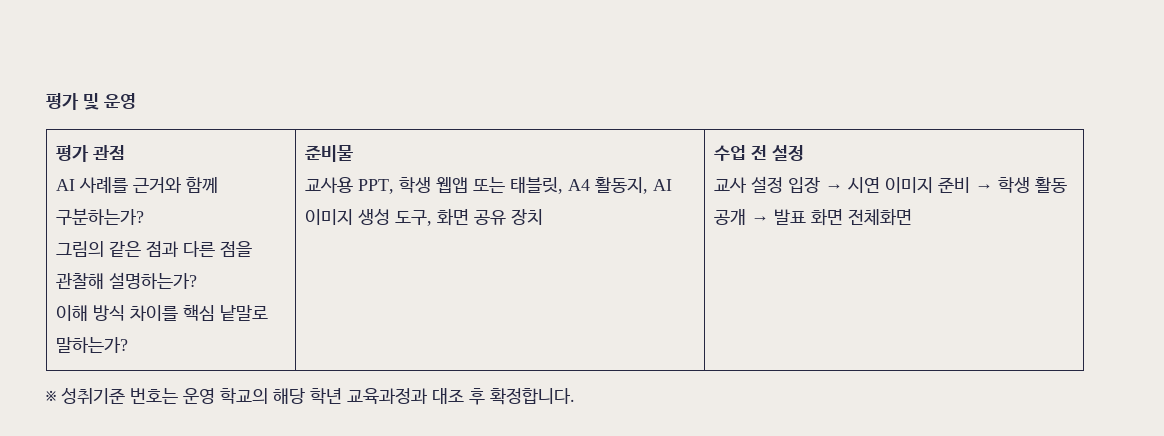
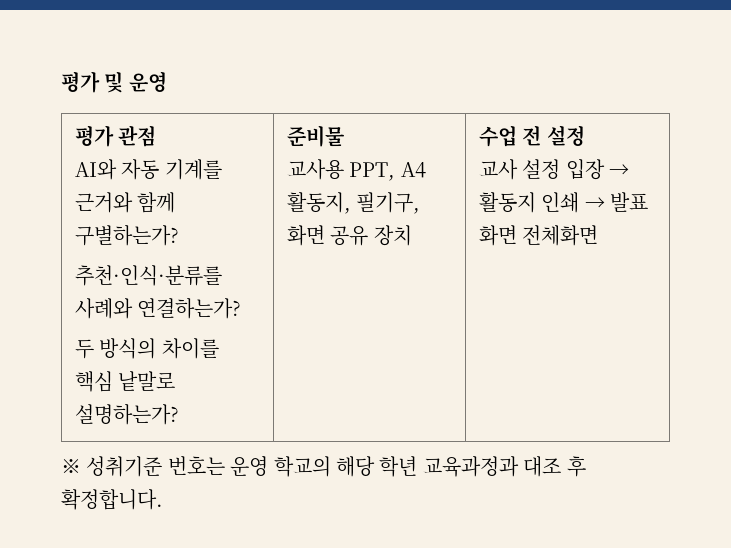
- AI 사례를 근거와 함께 구분하는가?
- 그림의 같은 점과 다른 점을 관찰해 설명하는가?
- 이해 방식 차이를 핵심 낱말로 말하는가?
+ AI와 자동 기계를 근거와 함께 구별하는가?
+ 추천·인식·분류를 사례와 연결하는가?
+ 두 방식의 차이를 핵심 낱말로 설명하는가?
- 교사용 PPT, 학생 웹앱 또는 태블릿, A4 활동지, AI 이미지 생성 도구, 화면 공유 장치
+ 교사용 PPT, A4 활동지, 필기구, 화면 공유 장치
- 교사 설정 입장 → 시연 이미지 준비 → 학생 활동 공개 → 발표 화면 전체화면
+ 교사 설정 입장 → 활동지 인쇄 → 발표 화면 전체화면

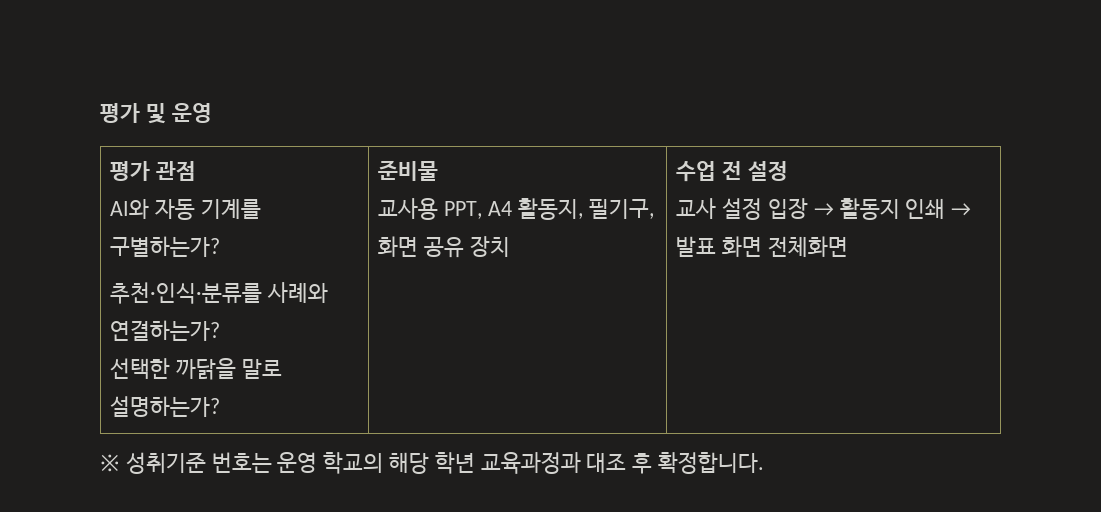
  평가 관점
- AI와 자동 기계를 근거와 함께 구별하는가?
+ AI와 자동 기계를 구별하는가?
  추천·인식·분류를 사례와 연결하는가?
- 두 방식의 차이를 핵심 낱말로 설명하는가? | 준비물
+ 선택한 까닭을 말로 설명하는가? | 준비물

